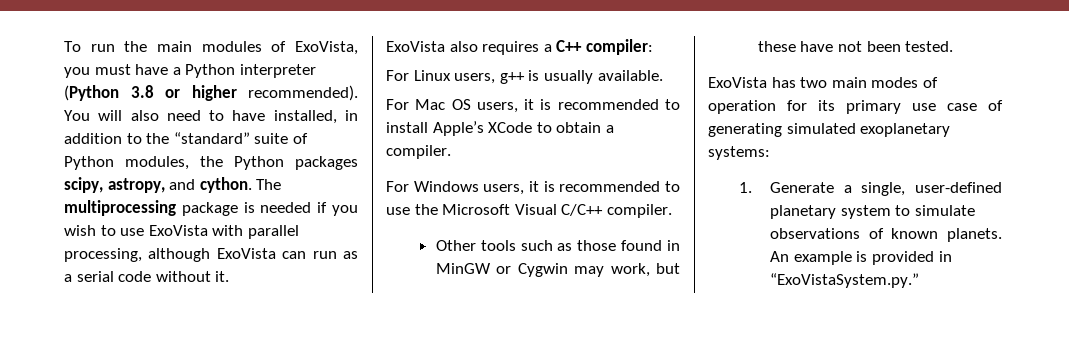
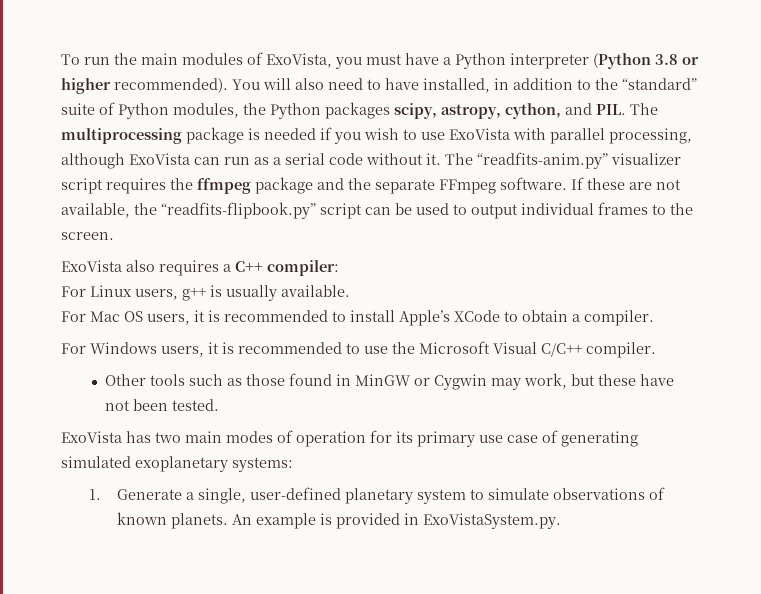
- You will also need to have installed, in addition to the “standard” suite of Python modules, the Python packages scipy, astropy, and cython. The multiprocessing package is needed if you wish to use ExoVista with parallel processing, although ExoVista can run as a serial code without it.
+ You will also need to have installed, in addition to the “standard” suite of Python modules, the Python packages scipy, astropy, cython, and PIL. The multiprocessing package is needed if you wish to use ExoVista with parallel processing, although ExoVista can run as a serial code without it. The “readfits-anim.py” visualizer script requires the ffmpeg package and the separate FFmpeg software. If these are not available, the “readfits-flipbook.py” script can be used to output individual frames to the screen.
- An example is provided in “ExoVistaSystem.py.”
+ An example is provided in ExoVistaSystem.py.

